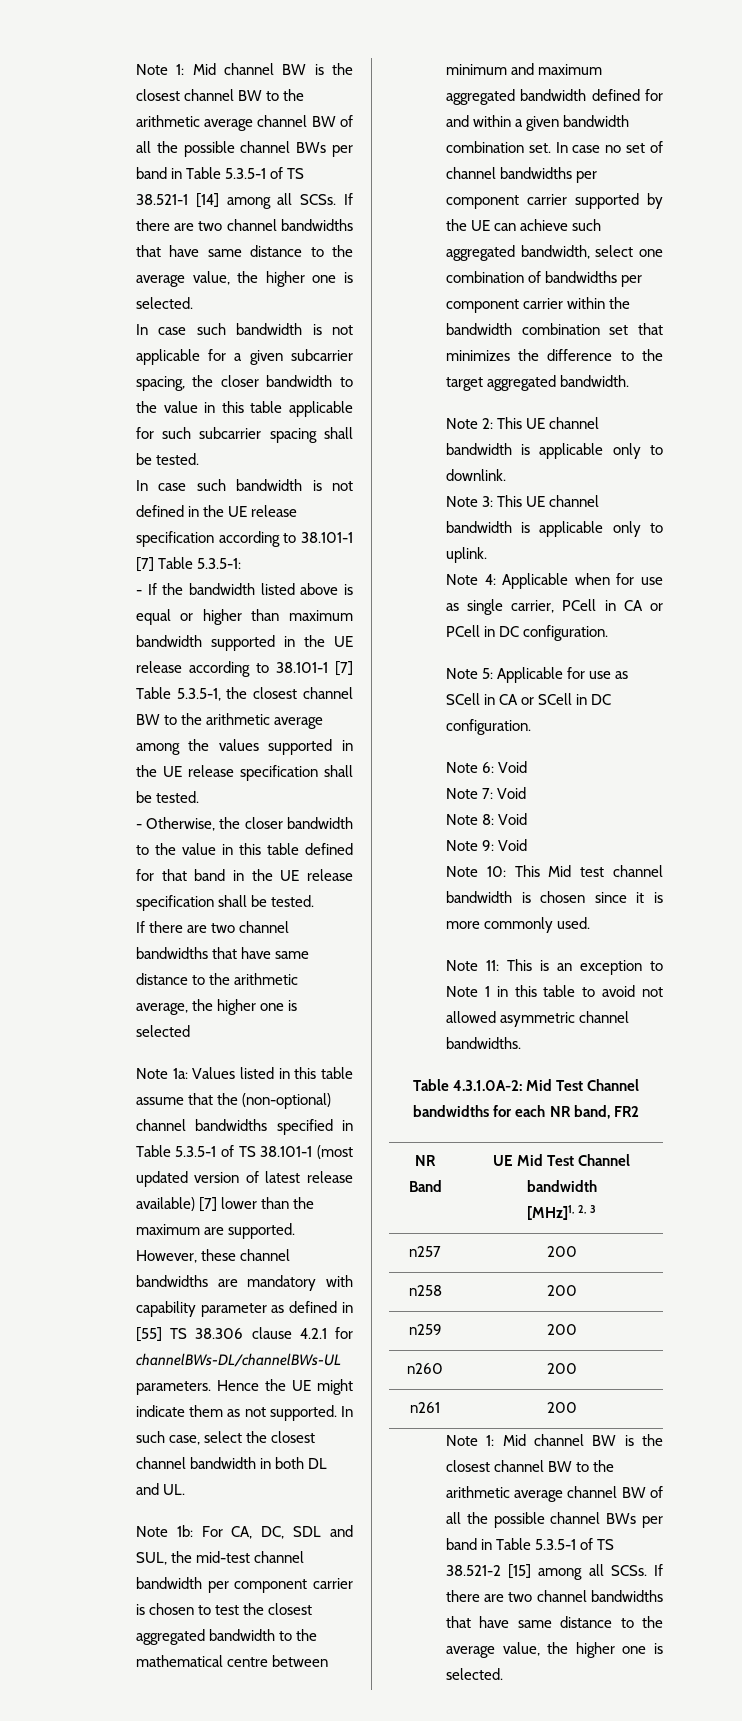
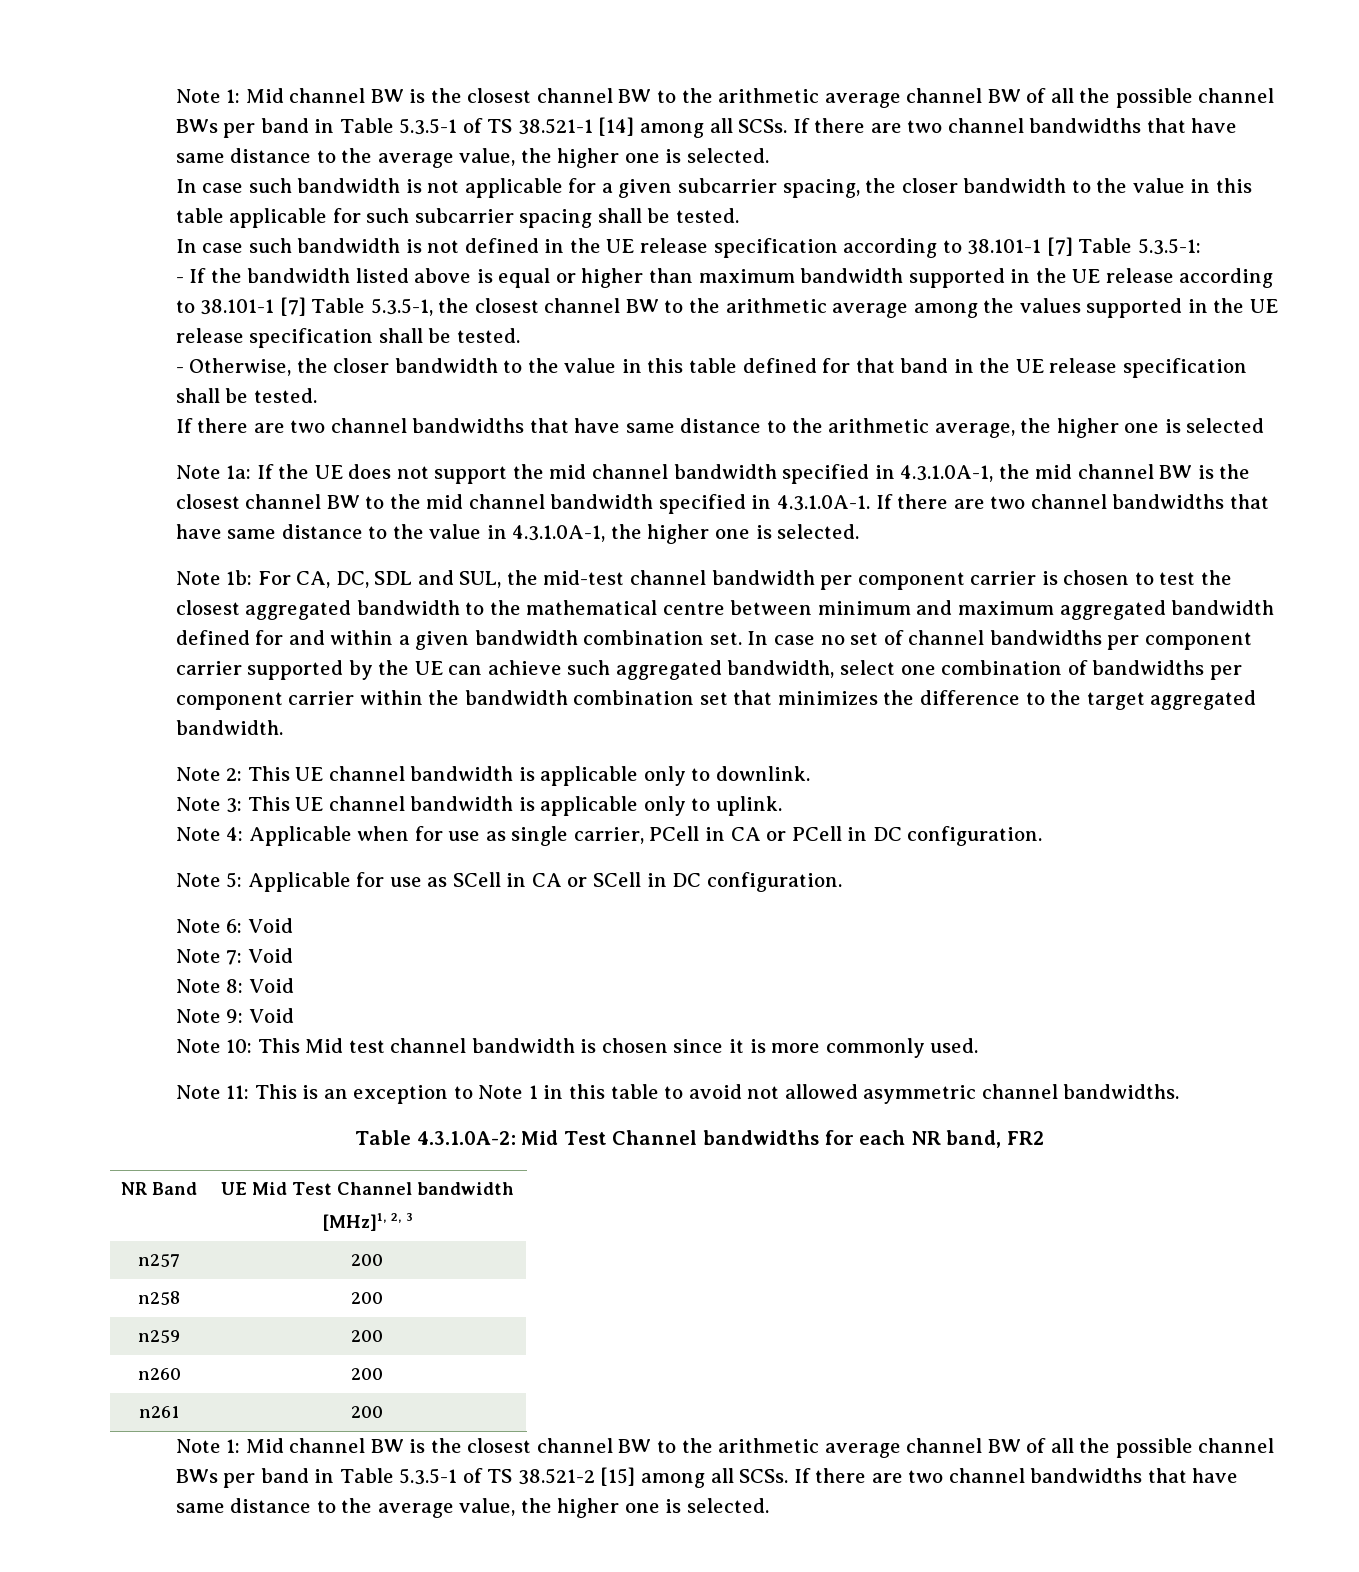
- Note 1a: Values listed in this table assume that the (non-optional) channel bandwidths specified in Table 5.3.5-1 of TS 38.101-1 (most updated version of latest release available) [7] lower than the maximum are supported. However, these channel bandwidths are mandatory with capability parameter as defined in [55] TS 38.306 clause 4.2.1 for channelBWs-DL/channelBWs-UL parameters. Hence the UE might indicate them as not supported. In such case, select the closest channel bandwidth in both DL and UL.
+ Note 1a: If the UE does not support the mid channel bandwidth specified in 4.3.1.0A-1, the mid channel BW is the closest channel BW to the mid channel bandwidth specified in 4.3.1.0A-1. If there are two channel bandwidths that have same distance to the value in 4.3.1.0A-1, the higher one is selected.

